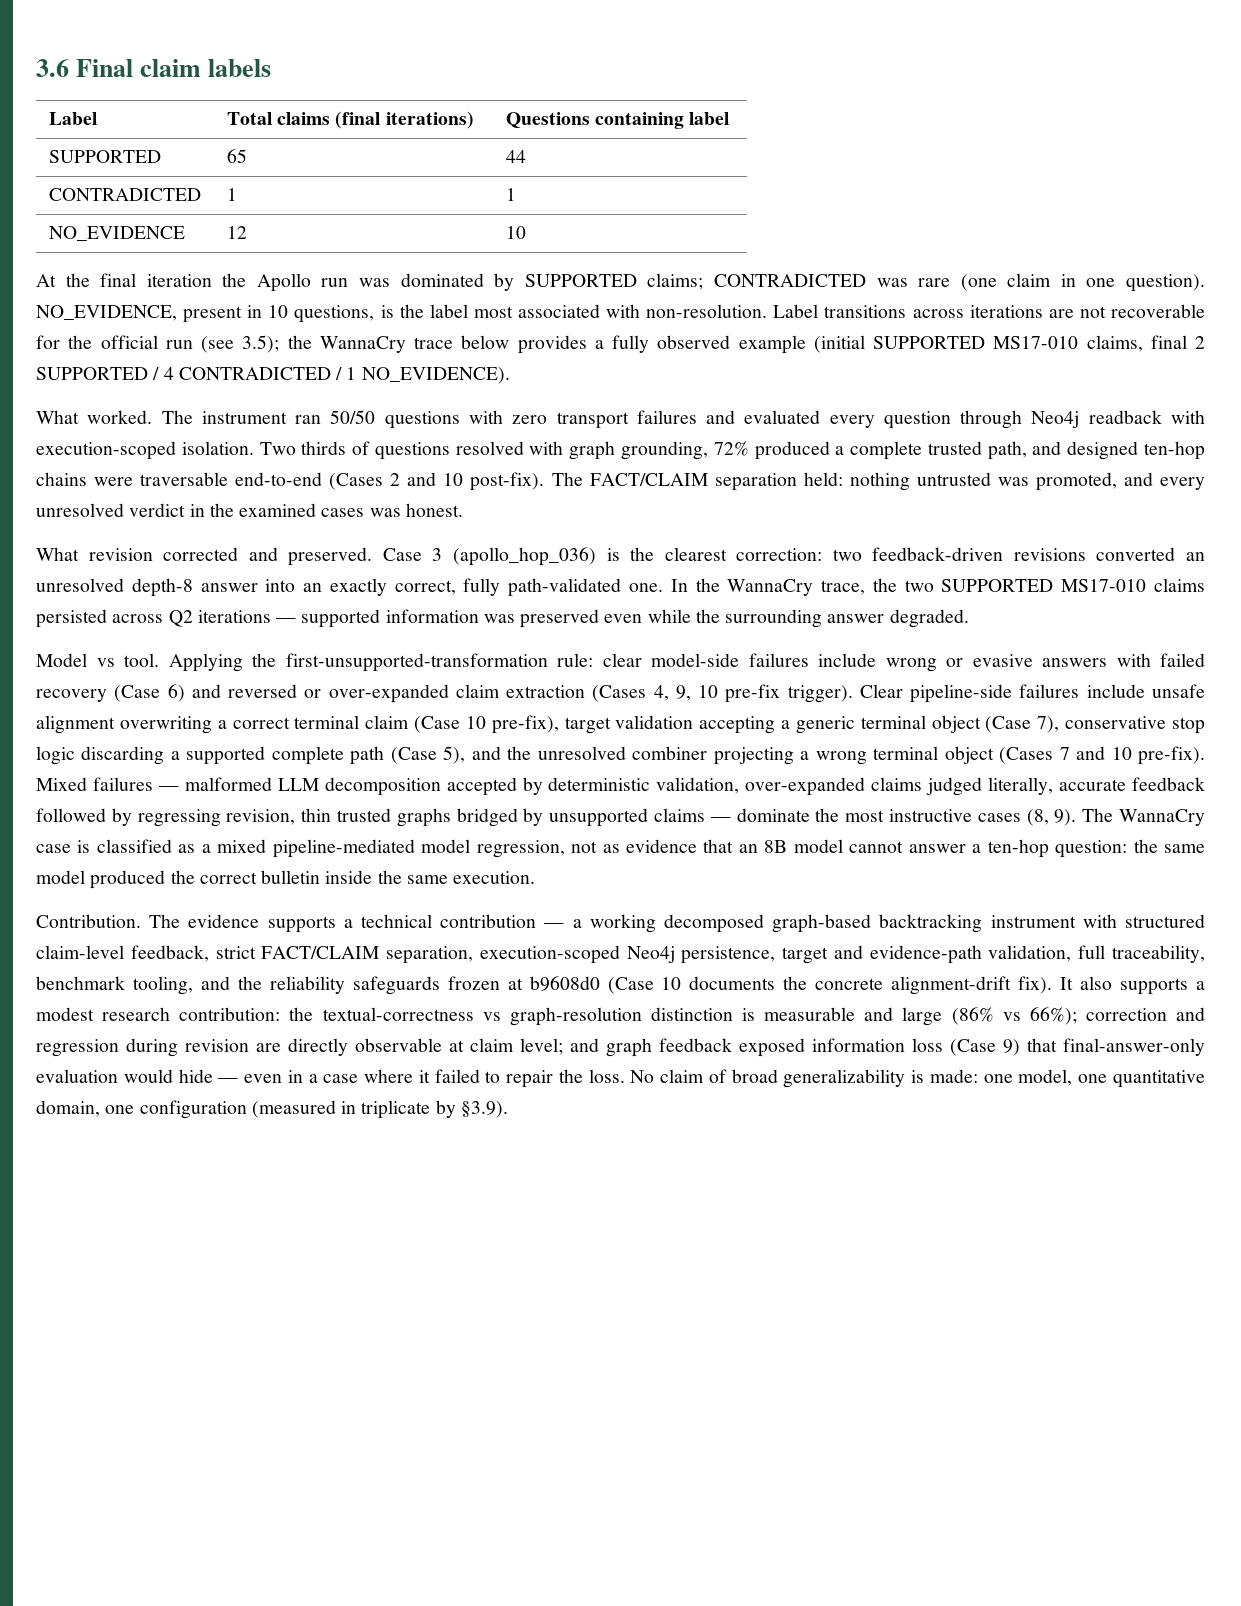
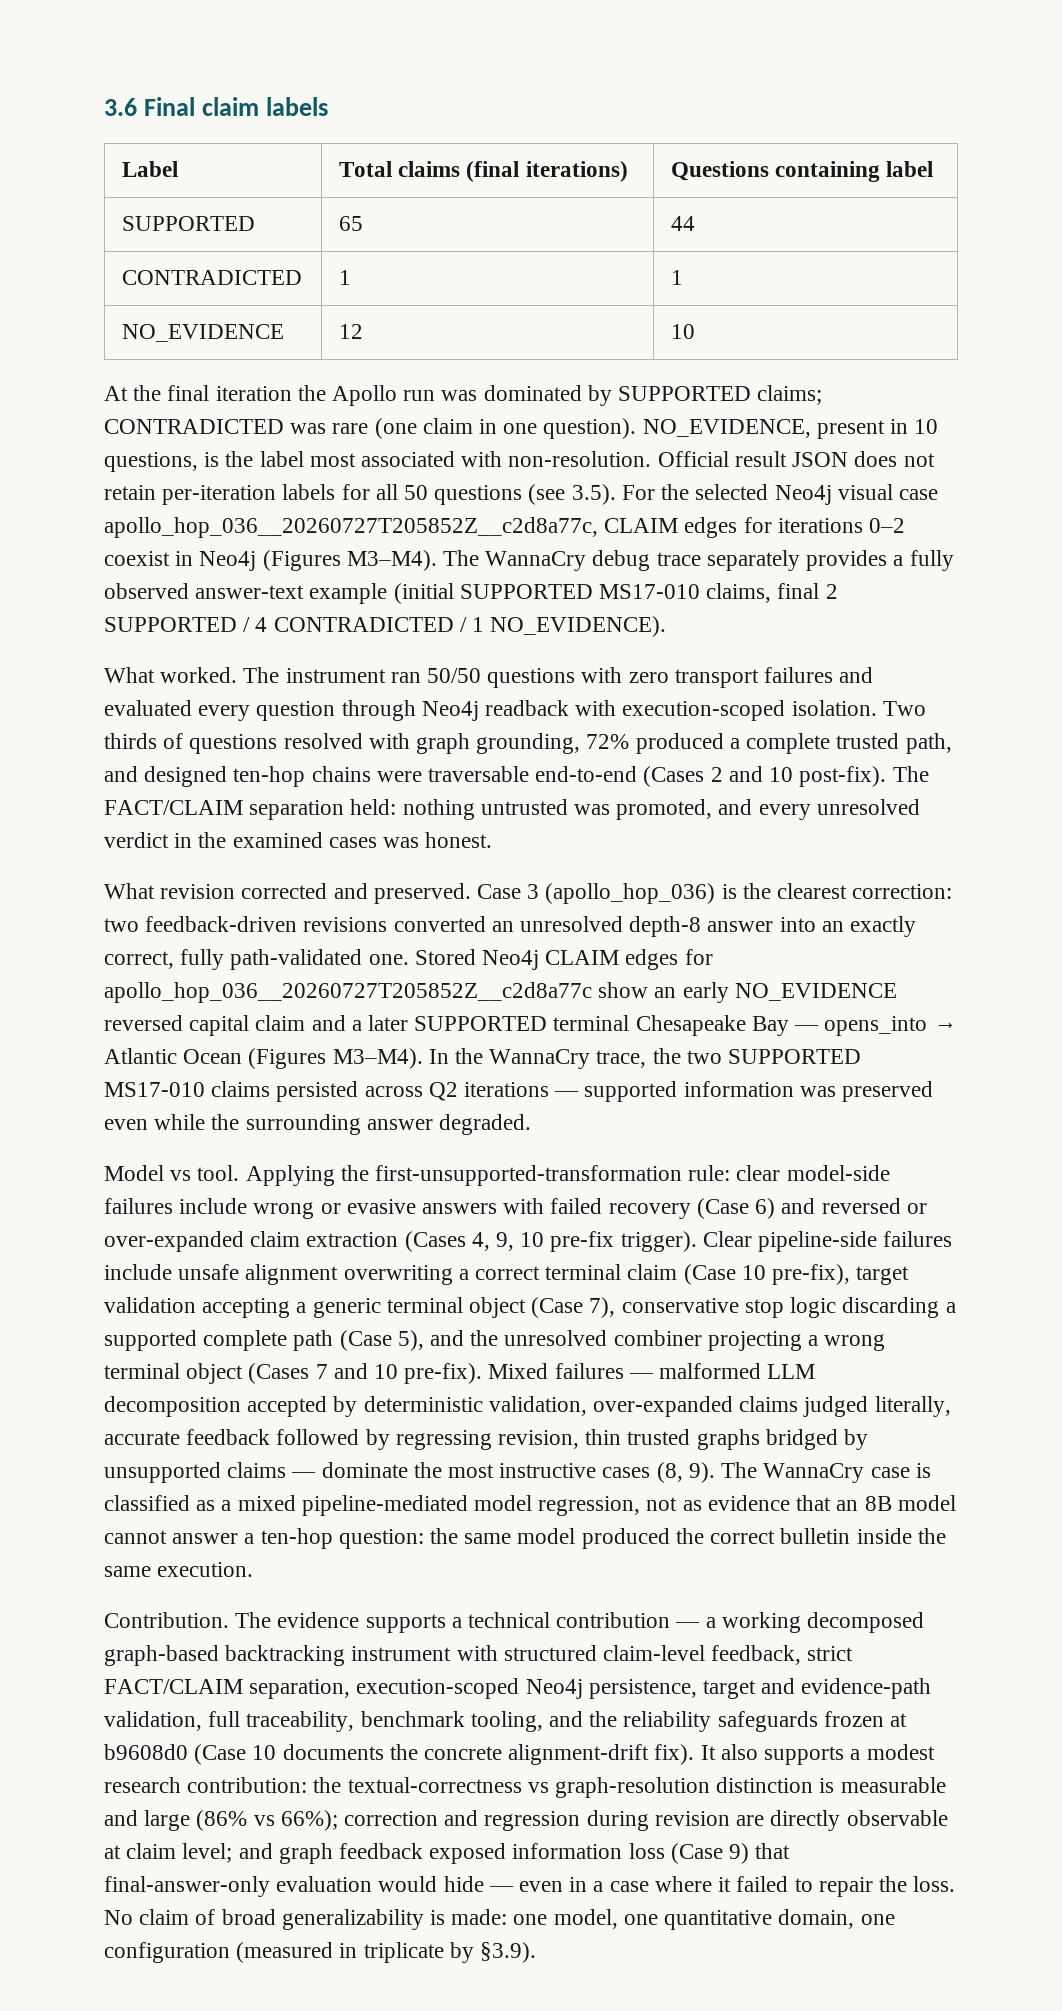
- Label transitions across iterations are not recoverable for the official run (see 3.5); the WannaCry trace below provides a fully observed example (initial SUPPORTED MS17-010 claims, final 2 SUPPORTED / 4 CONTRADICTED / 1 NO_EVIDENCE).
+ Official result JSON does not retain per-iteration labels for all 50 questions (see 3.5). For the selected Neo4j visual case apollo_hop_036__20260727T205852Z__c2d8a77c, CLAIM edges for iterations 0–2 coexist in Neo4j (Figures M3–M4). The WannaCry debug trace separately provides a fully observed answer-text example (initial SUPPORTED MS17-010 claims, final 2 SUPPORTED / 4 CONTRADICTED / 1 NO_EVIDENCE).
+ Stored Neo4j CLAIM edges for apollo_hop_036__20260727T205852Z__c2d8a77c show an early NO_EVIDENCE reversed capital claim and a later SUPPORTED terminal Chesapeake Bay — opens_into → Atlantic Ocean (Figures M3–M4).

